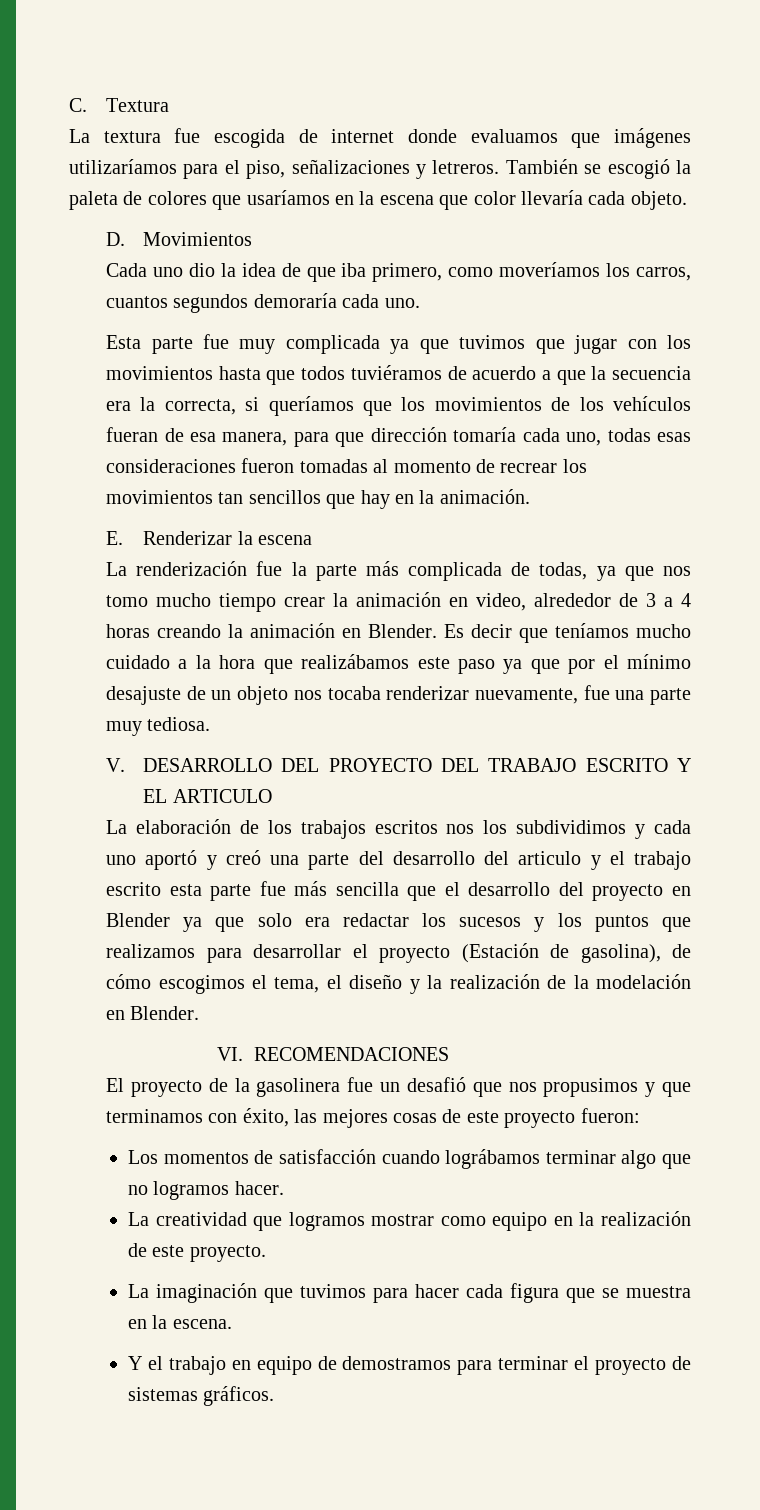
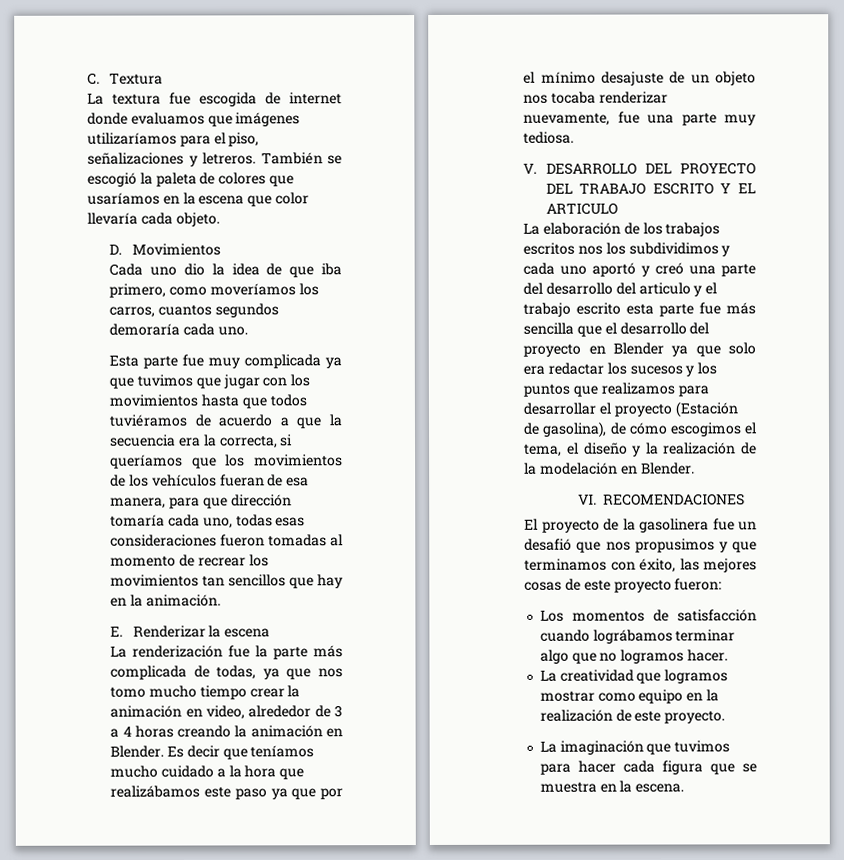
- Y el trabajo en equipo de demostramos para terminar el proyecto de sistemas gráficos.

